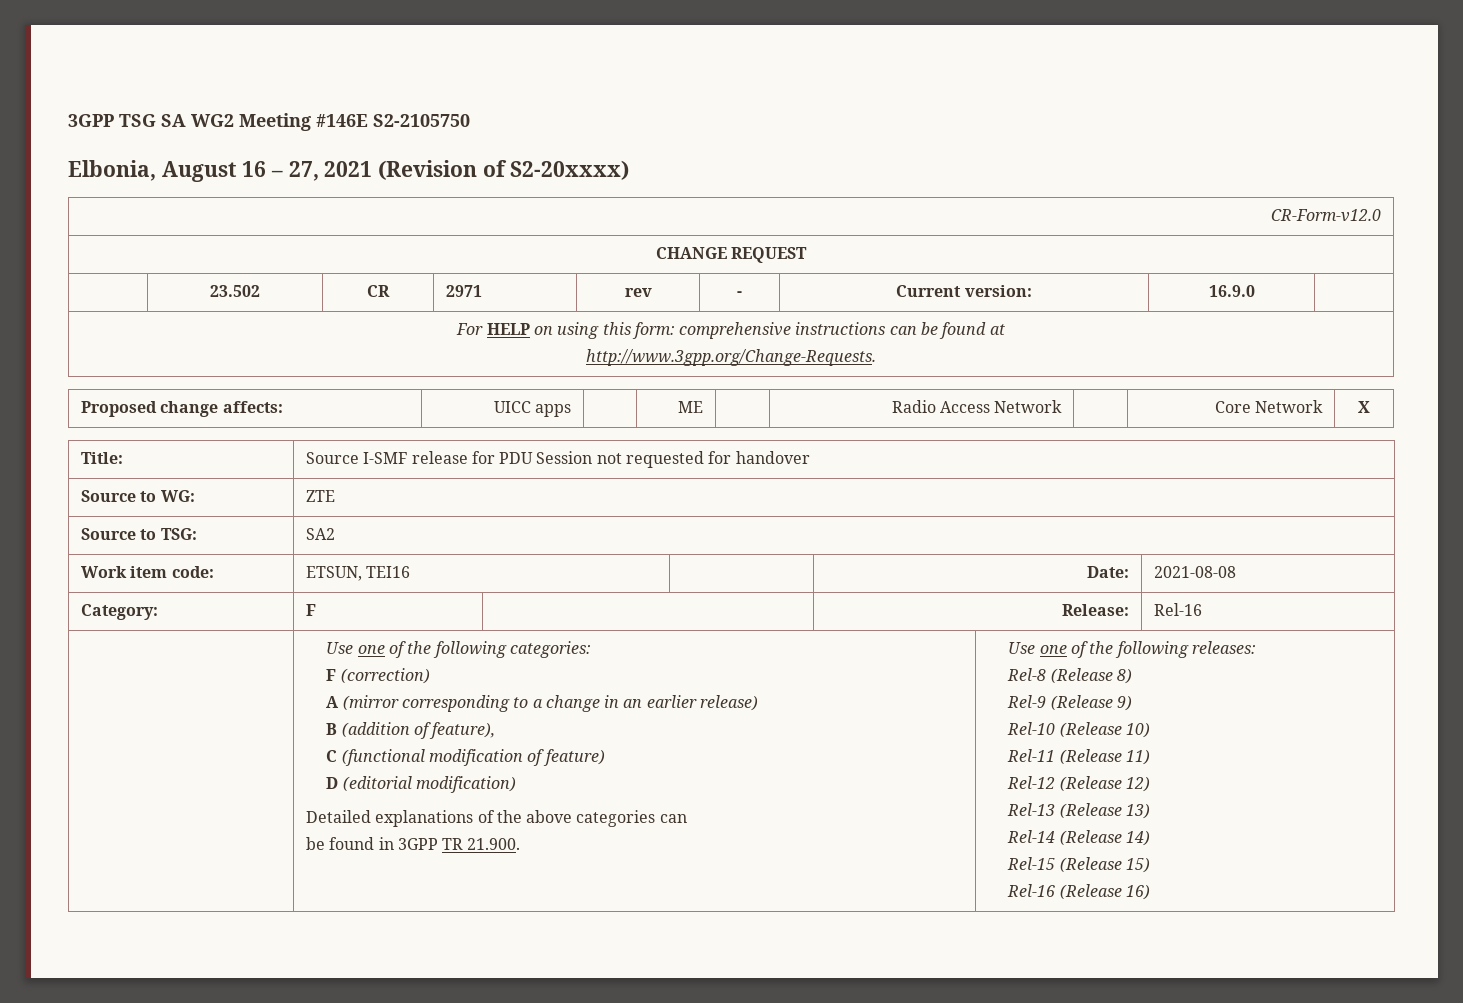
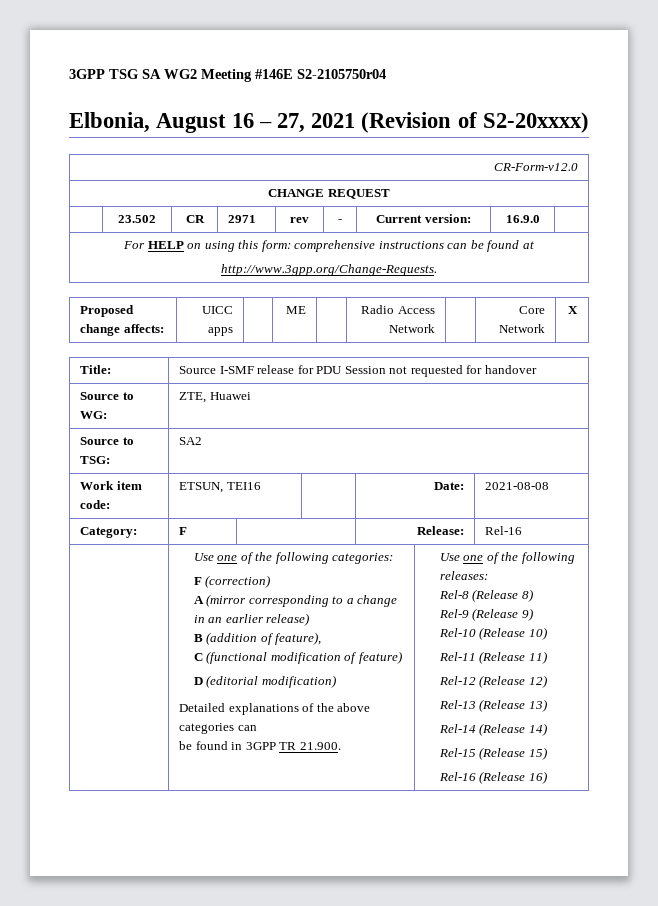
- 3GPP TSG SA WG2 Meeting #146E S2-2105750
+ 3GPP TSG SA WG2 Meeting #146E S2-2105750r04
- Source to WG: | ZTE
+ Source to WG: | ZTE, Huawei

